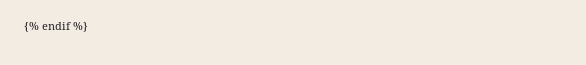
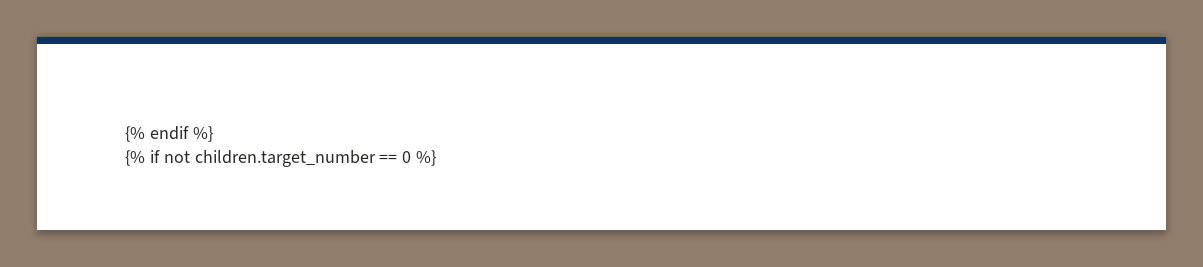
+ {% if not children.target_number == 0 %}

